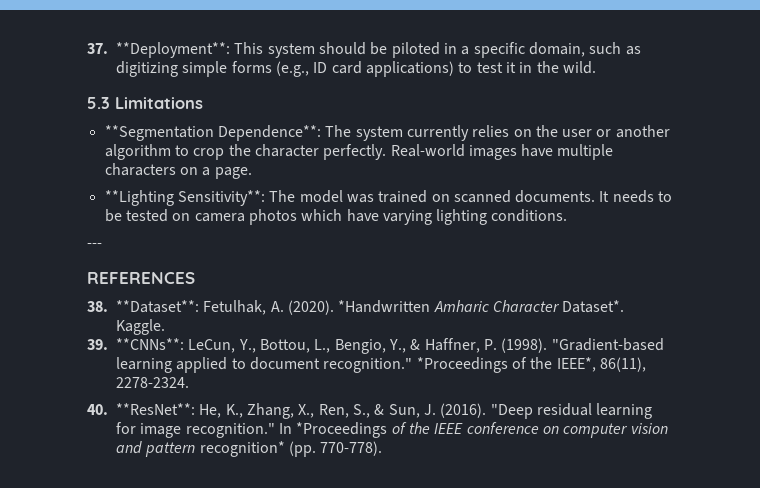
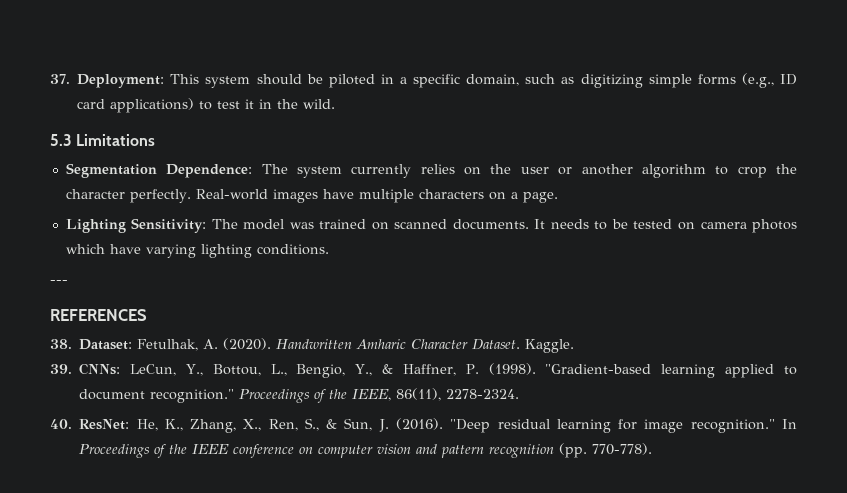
- 37. **Deployment**: This system should be piloted in a specific domain, such as digitizing simple forms (e.g., ID card applications) to test it in the wild.
+ 37. Deployment: This system should be piloted in a specific domain, such as digitizing simple forms (e.g., ID card applications) to test it in the wild.
- **Segmentation Dependence**: The system currently relies on the user or another algorithm to crop the character perfectly.
+ Segmentation Dependence: The system currently relies on the user or another algorithm to crop the character perfectly.
- **Lighting Sensitivity**: The model was trained on scanned documents.
+ Lighting Sensitivity: The model was trained on scanned documents.
- 38. **Dataset**: Fetulhak, A. (2020).
+ 38. Dataset: Fetulhak, A. (2020).
- *Handwritten Amharic Character Dataset*.
+ Handwritten Amharic Character Dataset.
- 39. **CNNs**: LeCun, Y., Bottou, L., Bengio, Y., & Haffner, P. (1998).
+ 39. CNNs: LeCun, Y., Bottou, L., Bengio, Y., & Haffner, P. (1998).
- *Proceedings of the IEEE*, 86(11), 2278-2324.
+ Proceedings of the IEEE, 86(11), 2278-2324.
- 40. **ResNet**: He, K., Zhang, X., Ren, S., & Sun, J. (2016).
+ 40. ResNet: He, K., Zhang, X., Ren, S., & Sun, J. (2016).
- In *Proceedings of the IEEE conference on computer vision and pattern recognition* (pp. 770-778).
+ In Proceedings of the IEEE conference on computer vision and pattern recognition (pp. 770-778).

